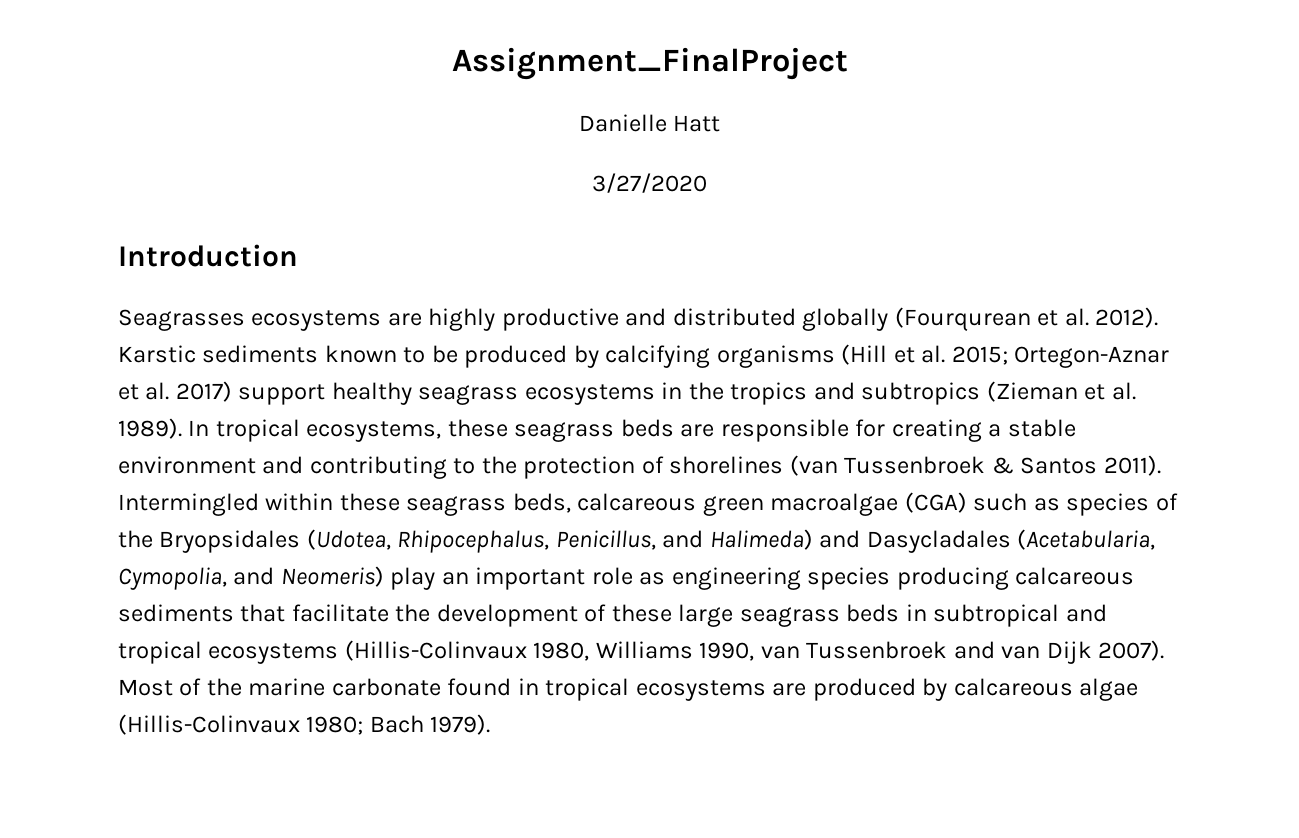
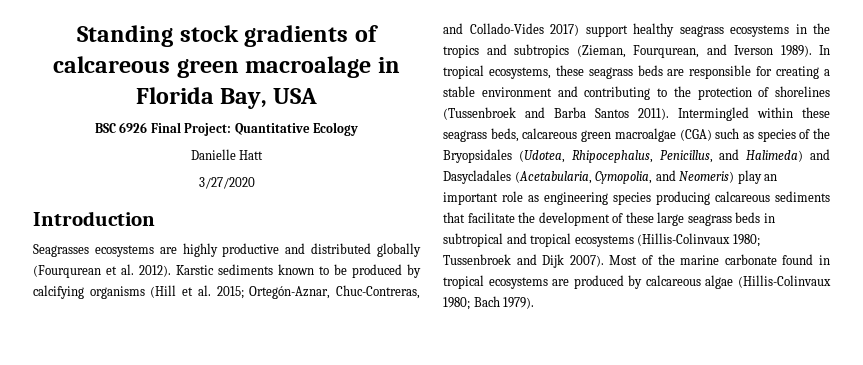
- Assignment_FinalProject
+ Standing stock gradients of calcareous green macroalage in Florida Bay, USA
+ BSC 6926 Final Project: Quantitative Ecology
- Karstic sediments known to be produced by calcifying organisms (Hill et al. 2015; Ortegon-Aznar et al. 2017) support healthy seagrass ecosystems in the tropics and subtropics (Zieman et al. 1989).
+ Karstic sediments known to be produced by calcifying organisms (Hill et al. 2015; Ortegón-Aznar, Chuc-Contreras, and Collado-Vides 2017) support healthy seagrass ecosystems in the tropics and subtropics (Zieman, Fourqurean, and Iverson 1989).
- In tropical ecosystems, these seagrass beds are responsible for creating a stable environment and contributing to the protection of shorelines (van Tussenbroek & Santos 2011).
+ In tropical ecosystems, these seagrass beds are responsible for creating a stable environment and contributing to the protection of shorelines (Tussenbroek and Barba Santos 2011).
- Intermingled within these seagrass beds, calcareous green macroalgae (CGA) such as species of the Bryopsidales (Udotea, Rhipocephalus, Penicillus, and Halimeda) and Dasycladales (Acetabularia, Cymopolia, and Neomeris) play an important role as engineering species producing calcareous sediments that facilitate the development of these large seagrass beds in subtropical and tropical ecosystems (Hillis-Colinvaux 1980, Williams 1990, van Tussenbroek and van Dijk 2007).
+ Intermingled within these seagrass beds, calcareous green macroalgae (CGA) such as species of the Bryopsidales (Udotea, Rhipocephalus, Penicillus, and Halimeda) and Dasycladales (Acetabularia, Cymopolia, and Neomeris) play an important role as engineering species producing calcareous sediments that facilitate the development of these large seagrass beds in subtropical and tropical ecosystems (Hillis-Colinvaux 1980; Tussenbroek and Dijk 2007).

